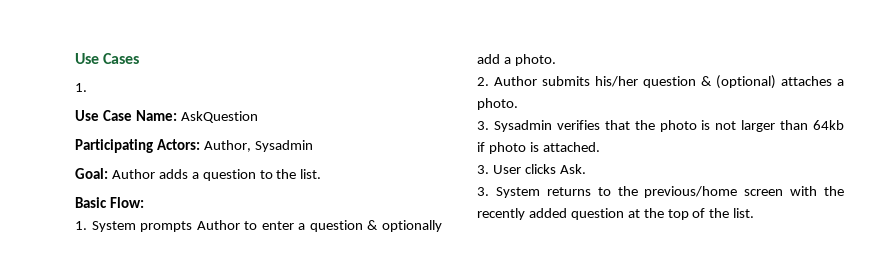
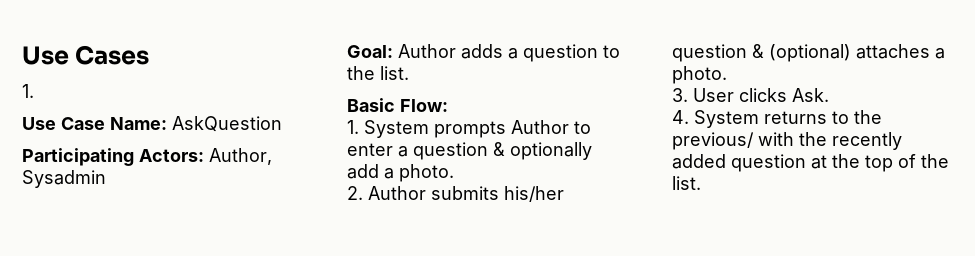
- 3. Sysadmin verifies that the photo is not larger than 64kb if photo is attached.
- 3. System returns to the previous/home screen with the recently added question at the top of the list.
+ 4. System returns to the previous/ with the recently added question at the top of the list.

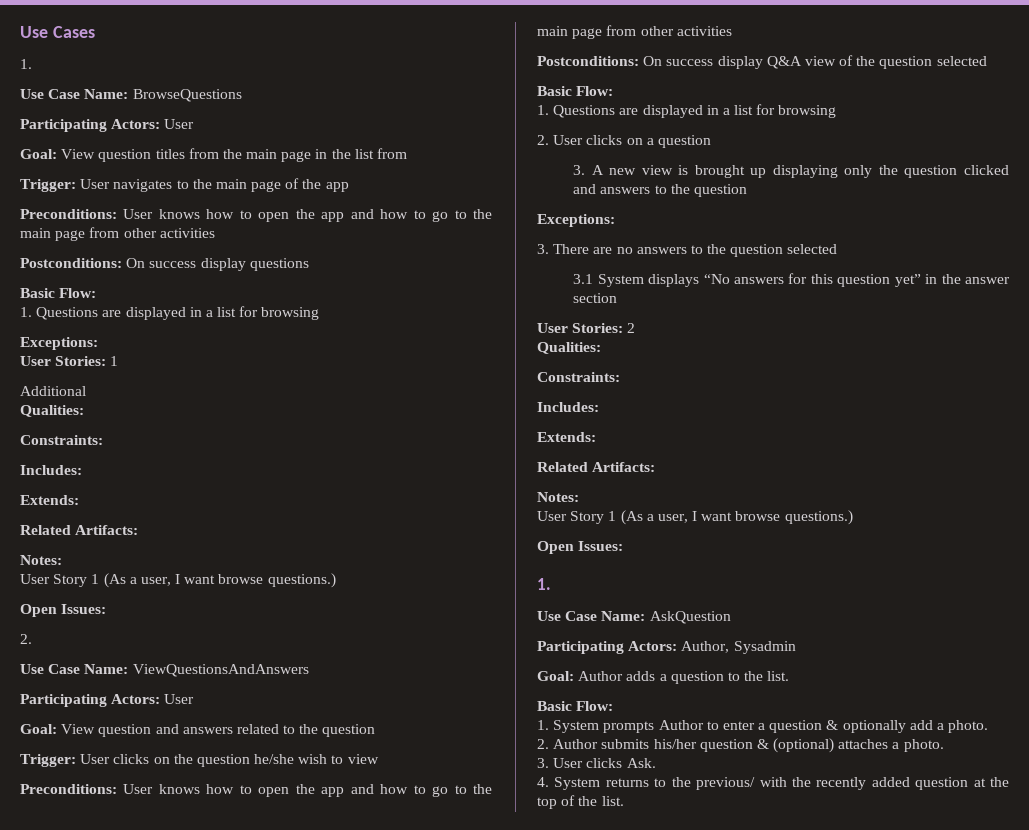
+ Use Case Name: BrowseQuestions
+ Participating Actors: User
+ Goal: View question titles from the main page in the list from
+ Trigger: User navigates to the main page of the app
+ Preconditions: User knows how to open the app and how to go to the main page from other activities
+ Postconditions: On success display questions
+ Basic Flow:
+ 1. Questions are displayed in a list for browsing
+ Exceptions:
+ User Stories: 1
+ Additional
+ Qualities:
+ Constraints:
+ Includes:
+ Extends:
+ Related Artifacts:
+ Notes:
+ User Story 1 (As a user, I want browse questions.)
+ Open Issues:
+ 2.
+ Use Case Name: ViewQuestionsAndAnswers
+ Participating Actors: User
+ Goal: View question and answers related to the question
+ Trigger: User clicks on the question he/she wish to view
+ Preconditions: User knows how to open the app and how to go to the main page from other activities
+ Postconditions: On success display Q&A view of the question selected
+ Basic Flow:
+ 1. Questions are displayed in a list for browsing
+ 2. User clicks on a question
+ 3. A new view is brought up displaying only the question clicked and answers to the question
+ Exceptions:
+ 3. There are no answers to the question selected
+ 3.1 System displays “No answers for this question yet” in the answer section
+ User Stories: 2
+ Qualities:
+ Constraints:
+ Includes:
+ Extends:
+ Related Artifacts:
+ Notes:
+ User Story 1 (As a user, I want browse questions.)
+ Open Issues:
+ 1.

